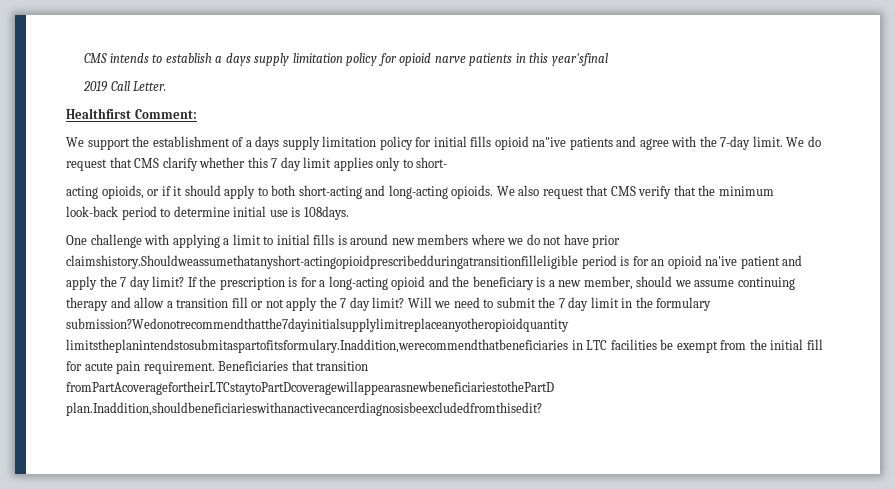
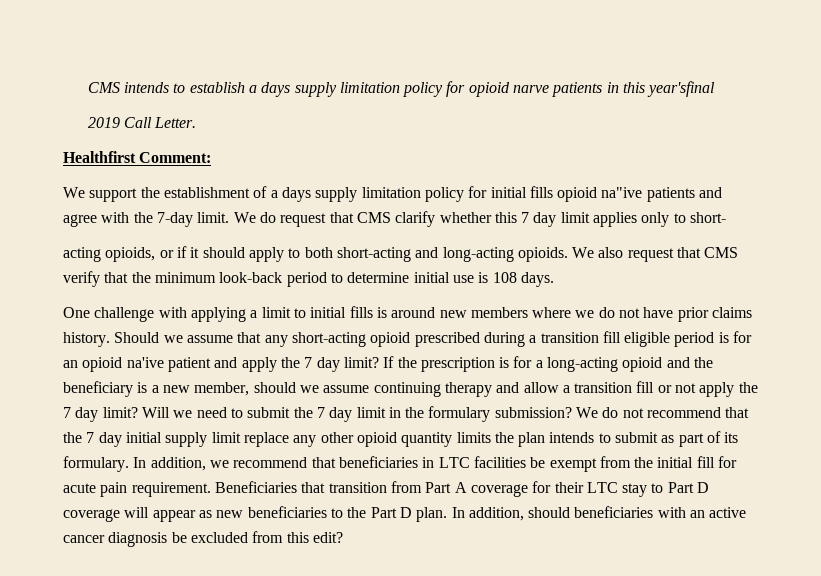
- We also request that CMS verify that the minimum look-back period to determine initial use is 108days.
+ We also request that CMS verify that the minimum look-back period to determine initial use is 108 days.
- One challenge with applying a limit to initial fills is around new members where we do not have prior claimshistory.Shouldweassumethatanyshort-actingopioidprescribedduringatransitionfilleligible period is for an opioid na'ive patient and apply the 7 day limit?
+ One challenge with applying a limit to initial fills is around new members where we do not have prior claims history. Should we assume that any short-acting opioid prescribed during a transition fill eligible period is for an opioid na'ive patient and apply the 7 day limit?
- Will we need to submit the 7 day limit in the formulary submission?Wedonotrecommendthatthe7dayinitialsupplylimitreplaceanyotheropioidquantity limitstheplanintendstosubmitaspartofitsformulary.Inaddition,werecommendthatbeneficiaries in LTC facilities be exempt from the initial fill for acute pain requirement.
+ Will we need to submit the 7 day limit in the formulary submission? We do not recommend that the 7 day initial supply limit replace any other opioid quantity limits the plan intends to submit as part of its formulary. In addition, we recommend that beneficiaries in LTC facilities be exempt from the initial fill for acute pain requirement.
- Beneficiaries that transition fromPartAcoveragefortheirLTCstaytoPartDcoveragewillappearasnewbeneficiariestothePartD plan.Inaddition,shouldbeneficiarieswithanactivecancerdiagnosisbeexcludedfromthisedit?
+ Beneficiaries that transition from Part A coverage for their LTC stay to Part D coverage will appear as new beneficiaries to the Part D plan. In addition, should beneficiaries with an active cancer diagnosis be excluded from this edit?

